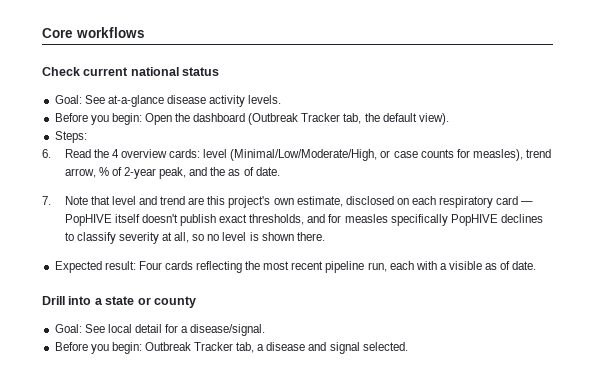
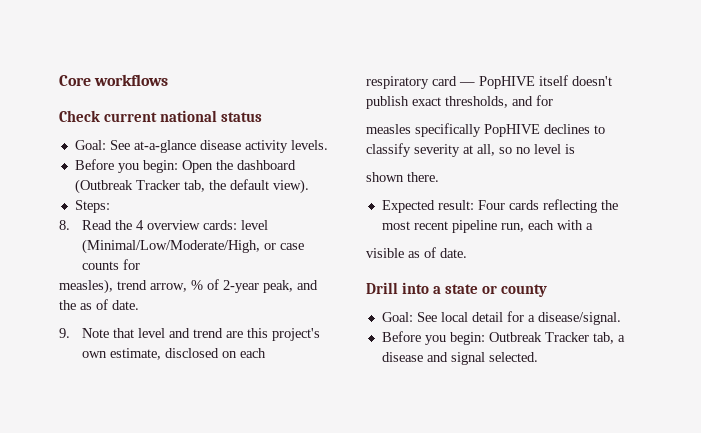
- 6. Read the 4 overview cards: level (Minimal/Low/Moderate/High, or case counts for measles), trend arrow, % of 2-year peak, and the as of date.
+ 8. Read the 4 overview cards: level (Minimal/Low/Moderate/High, or case counts for
+ measles), trend arrow, % of 2-year peak, and the as of date.
- 7. Note that level and trend are this project's own estimate, disclosed on each respiratory card — PopHIVE itself doesn't publish exact thresholds, and for measles specifically PopHIVE declines to classify severity at all, so no level is shown there.
+ 9. Note that level and trend are this project's own estimate, disclosed on each
+ respiratory card — PopHIVE itself doesn't publish exact thresholds, and for
+ measles specifically PopHIVE declines to classify severity at all, so no level is
+ shown there.
- Expected result: Four cards reflecting the most recent pipeline run, each with a visible as of date.
+ Expected result: Four cards reflecting the most recent pipeline run, each with a
+ visible as of date.

